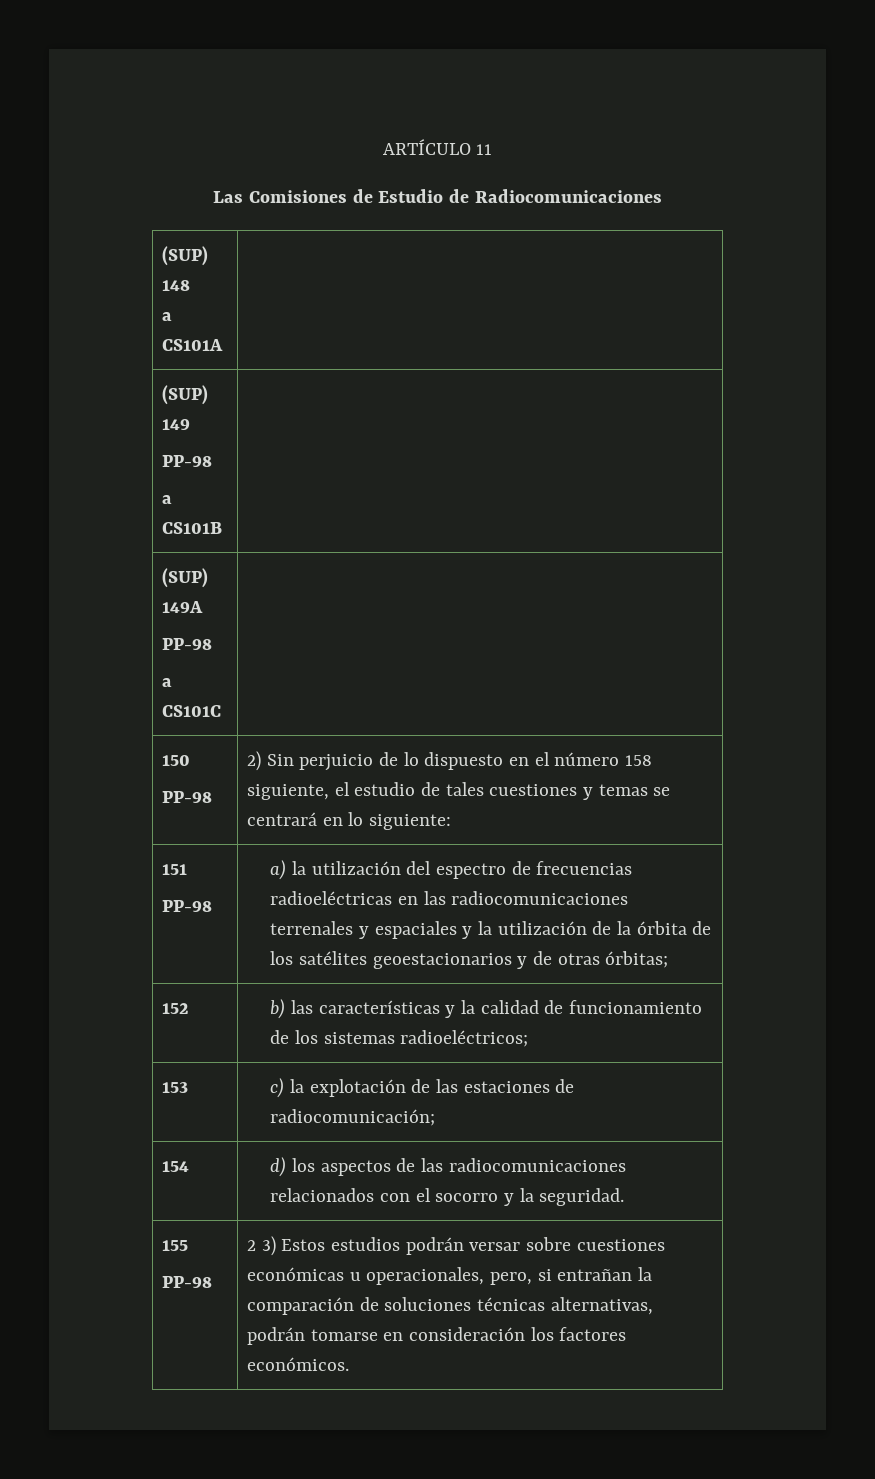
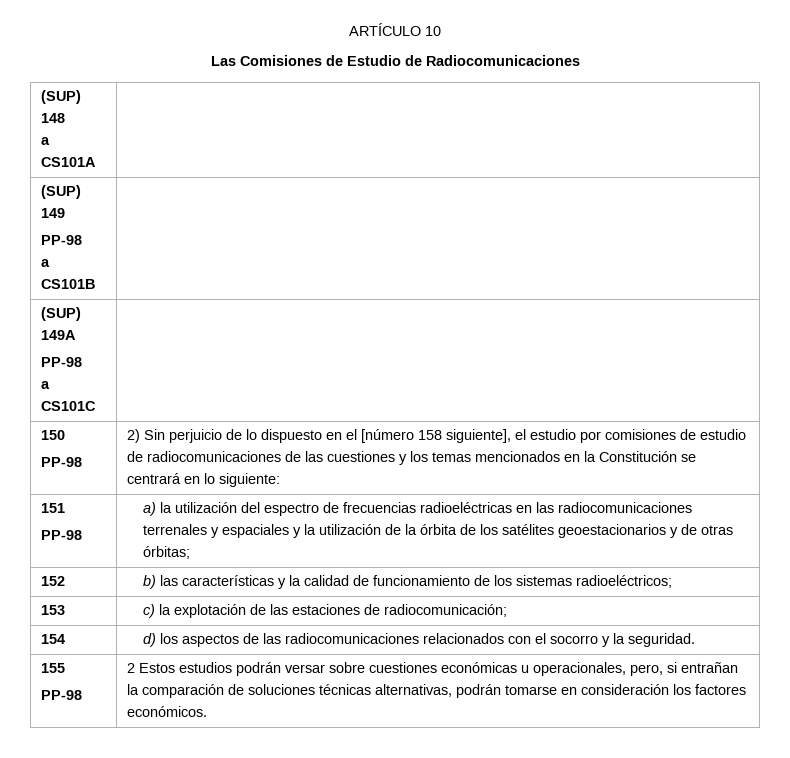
- ARTÍCULO 11
+ ARTÍCULO 10
  150
- PP-98 | 2) Sin perjuicio de lo dispuesto en el número 158 siguiente, el estudio de tales cuestiones y temas se centrará en lo siguiente:
+ PP-98 | 2) Sin perjuicio de lo dispuesto en el [número 158 siguiente], el estudio por comisiones de estudio de radiocomunicaciones de las cuestiones y los temas mencionados en la Constitución se centrará en lo siguiente:
  155
- PP-98 | 2 3) Estos estudios podrán versar sobre cuestiones económicas u operacionales, pero, si entrañan la comparación de soluciones técnicas alternativas, podrán tomarse en consideración los factores económicos.
+ PP-98 | 2 Estos estudios podrán versar sobre cuestiones económicas u operacionales, pero, si entrañan la comparación de soluciones técnicas alternativas, podrán tomarse en consideración los factores económicos.

